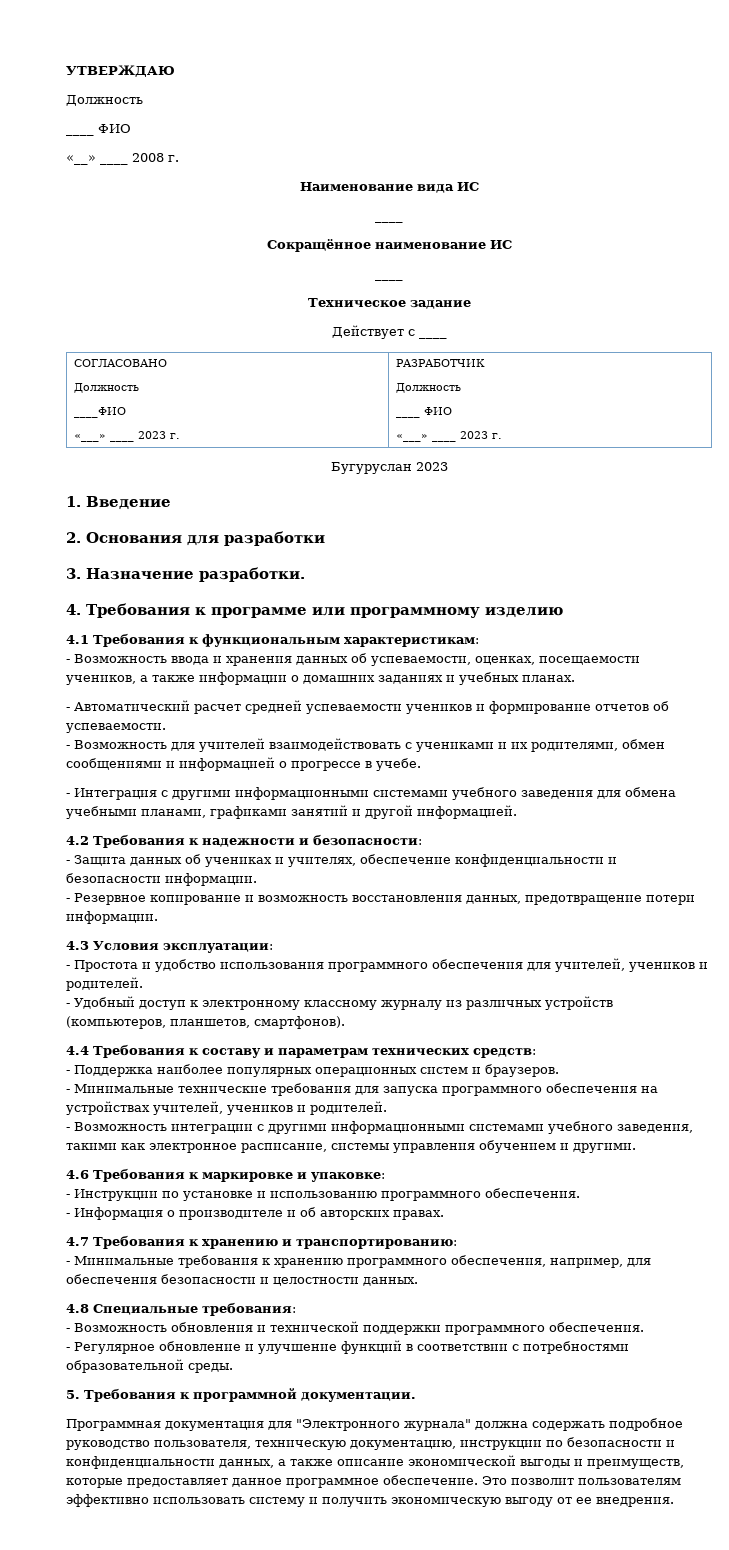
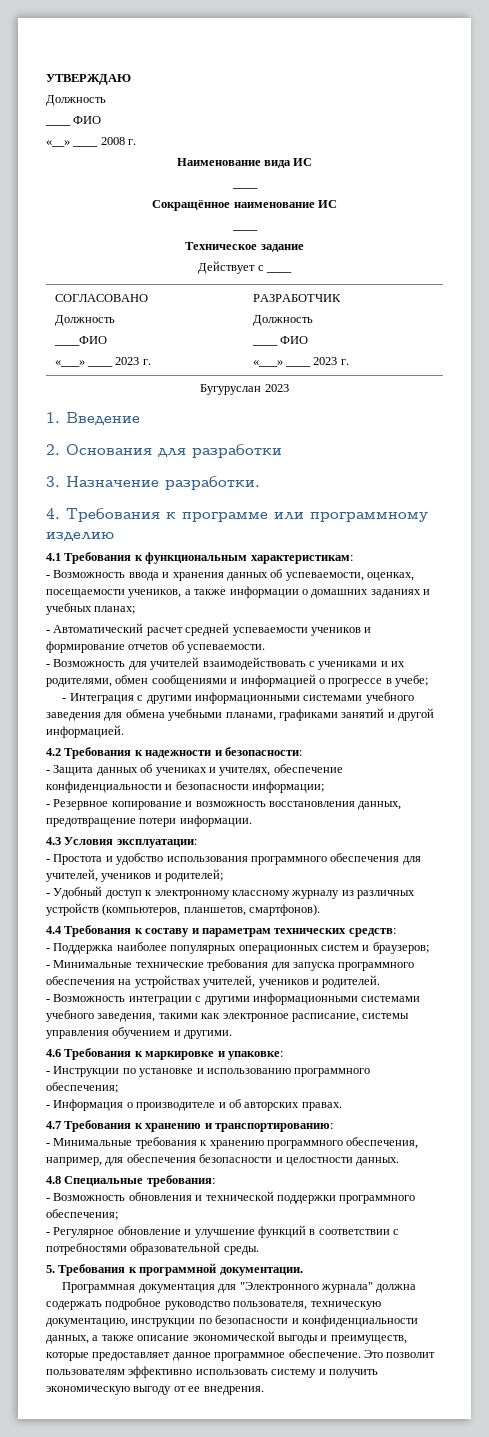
- - Возможность ввода и хранения данных об успеваемости, оценках, посещаемости учеников, а также информации о домашних заданиях и учебных планах.
+ - Возможность ввода и хранения данных об успеваемости, оценках, посещаемости учеников, а также информации о домашних заданиях и учебных планах;
- - Возможность для учителей взаимодействовать с учениками и их родителями, обмен сообщениями и информацией о прогрессе в учебе.
+ - Возможность для учителей взаимодействовать с учениками и их родителями, обмен сообщениями и информацией о прогрессе в учебе;
- - Защита данных об учениках и учителях, обеспечение конфиденциальности и безопасности информации.
+ - Защита данных об учениках и учителях, обеспечение конфиденциальности и безопасности информации;
- - Простота и удобство использования программного обеспечения для учителей, учеников и родителей.
+ - Простота и удобство использования программного обеспечения для учителей, учеников и родителей;
- - Поддержка наиболее популярных операционных систем и браузеров.
+ - Поддержка наиболее популярных операционных систем и браузеров;
- - Инструкции по установке и использованию программного обеспечения.
+ - Инструкции по установке и использованию программного обеспечения;
- - Возможность обновления и технической поддержки программного обеспечения.
+ - Возможность обновления и технической поддержки программного обеспечения;

